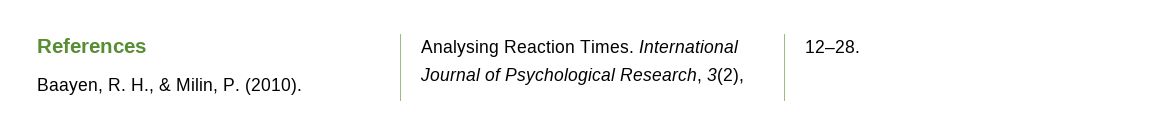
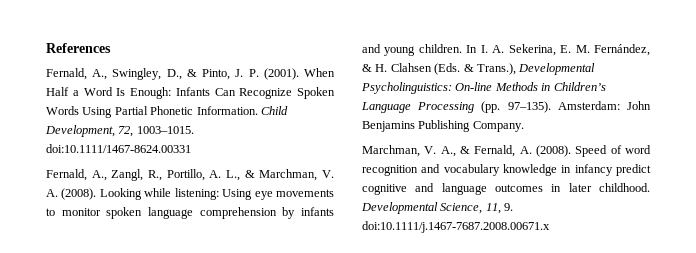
- Baayen, R. H., & Milin, P. (2010). Analysing Reaction Times. International Journal of Psychological Research, 3(2), 12–28.
+ Fernald, A., Swingley, D., & Pinto, J. P. (2001). When Half a Word Is Enough: Infants Can Recognize Spoken Words Using Partial Phonetic Information. Child Development, 72, 1003–1015. doi:10.1111/1467-8624.00331
+ Fernald, A., Zangl, R., Portillo, A. L., & Marchman, V. A. (2008). Looking while listening: Using eye movements to monitor spoken language comprehension by infants and young children. In I. A. Sekerina, E. M. Fernández, & H. Clahsen (Eds. & Trans.), Developmental Psycholinguistics: On-line Methods in Children’s Language Processing (pp. 97–135). Amsterdam: John Benjamins Publishing Company.
+ Marchman, V. A., & Fernald, A. (2008). Speed of word recognition and vocabulary knowledge in infancy predict cognitive and language outcomes in later childhood. Developmental Science, 11, 9. doi:10.1111/j.1467-7687.2008.00671.x

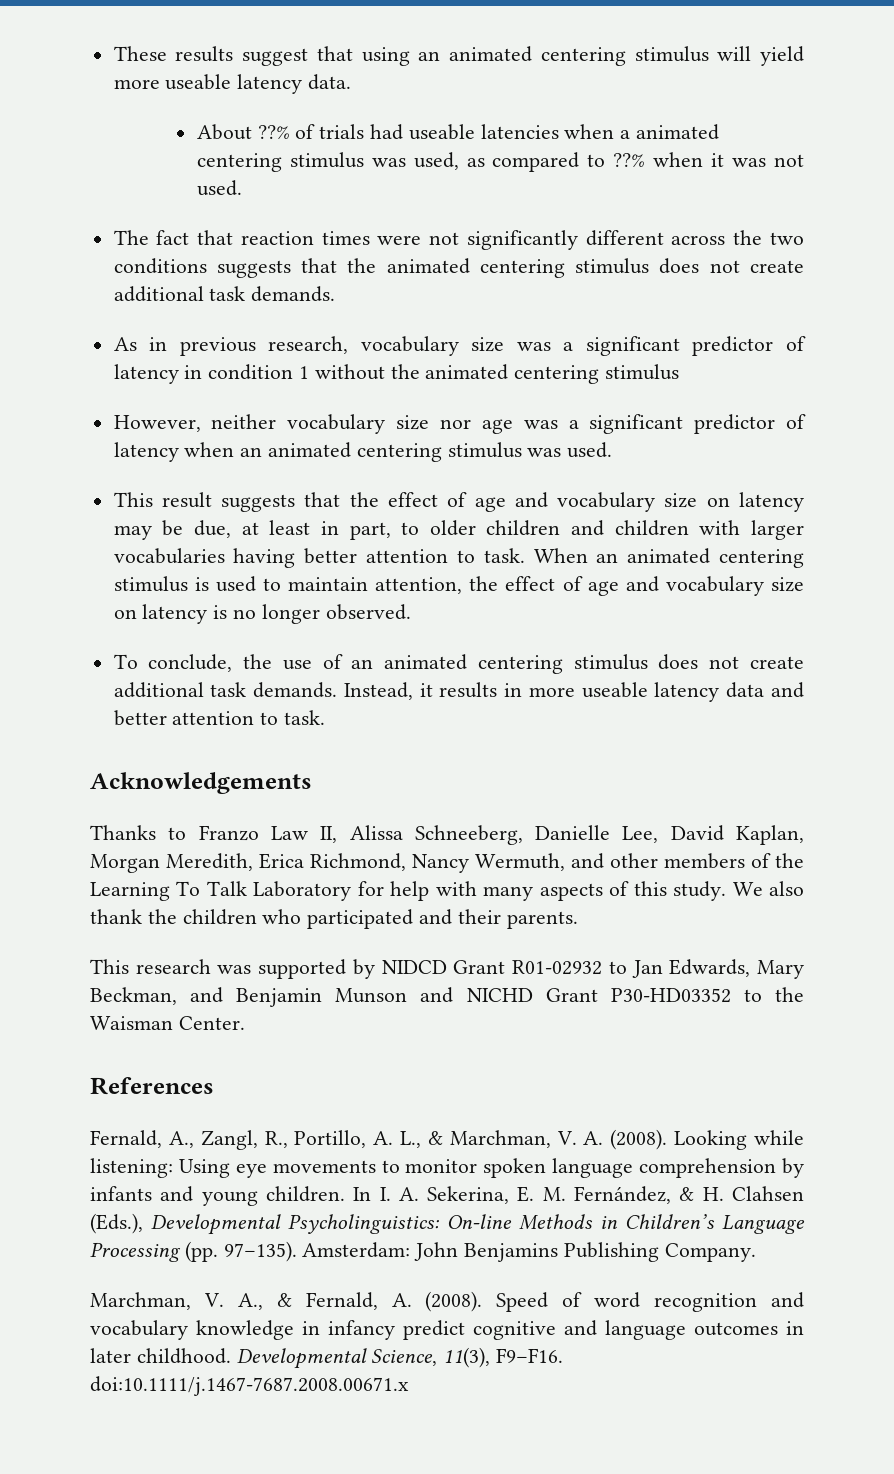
+ These results suggest that using an animated centering stimulus will yield more useable latency data.
+ About ??% of trials had useable latencies when a animated centering stimulus was used, as compared to ??% when it was not used.
+ The fact that reaction times were not significantly different across the two conditions suggests that the animated centering stimulus does not create additional task demands.
+ As in previous research, vocabulary size was a significant predictor of latency in condition 1 without the animated centering stimulus
+ However, neither vocabulary size nor age was a significant predictor of latency when an animated centering stimulus was used.
+ This result suggests that the effect of age and vocabulary size on latency may be due, at least in part, to older children and children with larger vocabularies having better attention to task. When an animated centering stimulus is used to maintain attention, the effect of age and vocabulary size on latency is no longer observed.
+ To conclude, the use of an animated centering stimulus does not create additional task demands. Instead, it results in more useable latency data and better attention to task.
+ Acknowledgements
+ Thanks to Franzo Law II, Alissa Schneeberg, Danielle Lee, David Kaplan, Morgan Meredith, Erica Richmond, Nancy Wermuth, and other members of the Learning To Talk Laboratory for help with many aspects of this study. We also thank the children who participated and their parents.
+ This research was supported by NIDCD Grant R01-02932 to Jan Edwards, Mary Beckman, and Benjamin Munson and NICHD Grant P30-HD03352 to the Waisman Center.
  References
- Fernald, A., Swingley, D., & Pinto, J. P. (2001). When Half a Word Is Enough: Infants Can Recognize Spoken Words Using Partial Phonetic Information. Child Development, 72, 1003–1015. doi:10.1111/1467-8624.00331
- In I. A. Sekerina, E. M. Fernández, & H. Clahsen (Eds. & Trans.), Developmental Psycholinguistics: On-line Methods in Children’s Language Processing (pp. 97–135).
+ In I. A. Sekerina, E. M. Fernández, & H. Clahsen (Eds.), Developmental Psycholinguistics: On-line Methods in Children’s Language Processing (pp. 97–135).
- Developmental Science, 11, 9. doi:10.1111/j.1467-7687.2008.00671.x
+ Developmental Science, 11(3), F9–F16. doi:10.1111/j.1467-7687.2008.00671.x

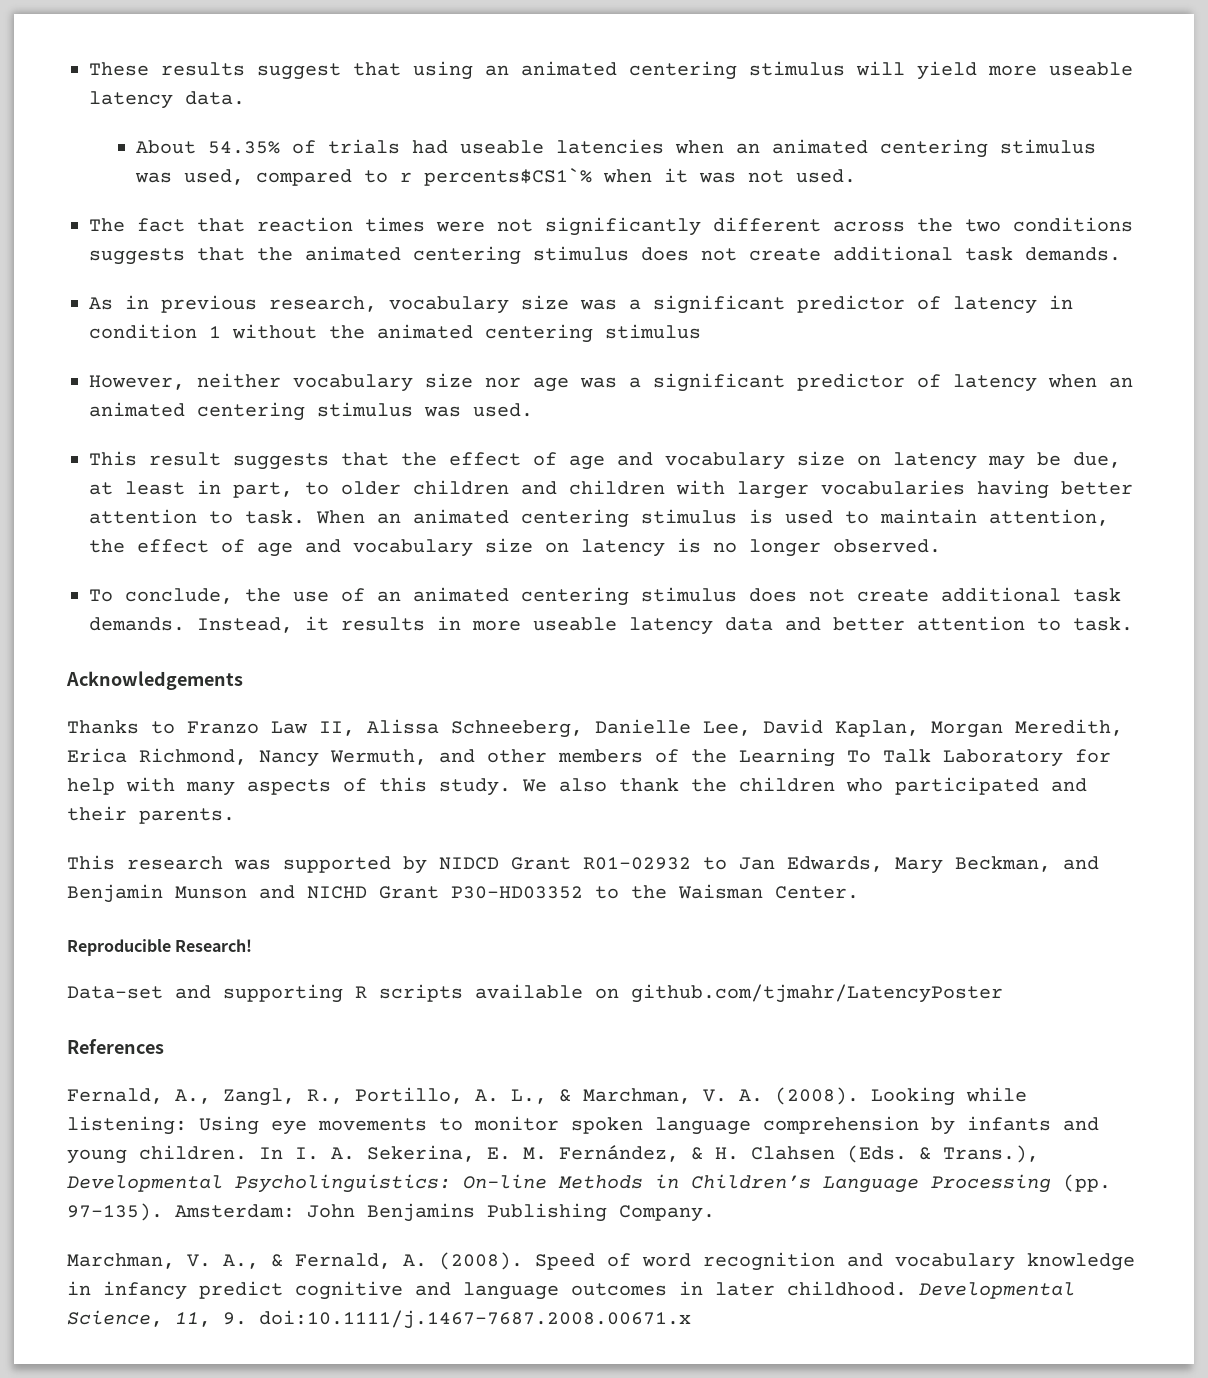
- About ??% of trials had useable latencies when a animated centering stimulus was used, as compared to ??% when it was not used.
+ About 54.35% of trials had useable latencies when an animated centering stimulus was used, compared to r percents$CS1`% when it was not used.
+ Reproducible Research!
+ Data-set and supporting R scripts available on github.com/tjmahr/LatencyPoster
- In I. A. Sekerina, E. M. Fernández, & H. Clahsen (Eds.), Developmental Psycholinguistics: On-line Methods in Children’s Language Processing (pp. 97–135).
+ In I. A. Sekerina, E. M. Fernández, & H. Clahsen (Eds. & Trans.), Developmental Psycholinguistics: On-line Methods in Children’s Language Processing (pp. 97–135).
- Developmental Science, 11(3), F9–F16. doi:10.1111/j.1467-7687.2008.00671.x
+ Developmental Science, 11, 9. doi:10.1111/j.1467-7687.2008.00671.x

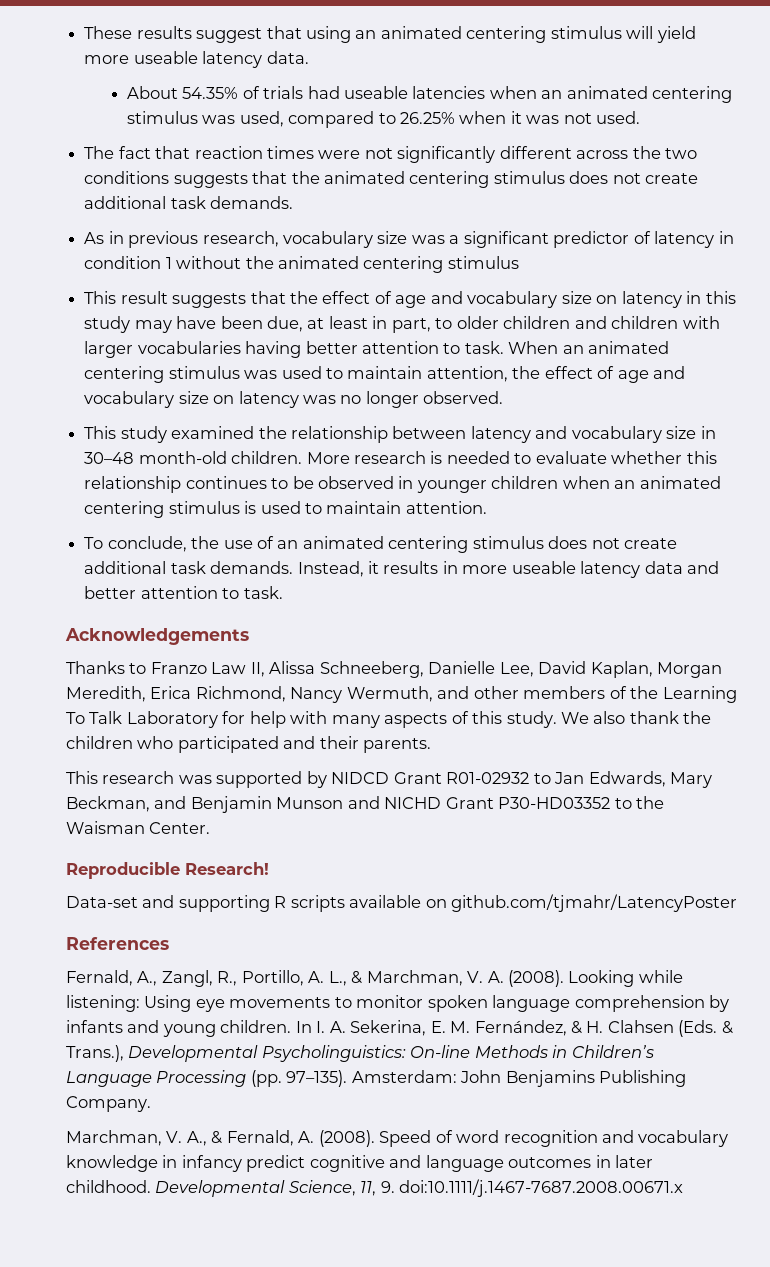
- About 54.35% of trials had useable latencies when an animated centering stimulus was used, compared to r percents$CS1`% when it was not used.
+ About 54.35% of trials had useable latencies when an animated centering stimulus was used, compared to 26.25% when it was not used.
- However, neither vocabulary size nor age was a significant predictor of latency when an animated centering stimulus was used.
- This result suggests that the effect of age and vocabulary size on latency may be due, at least in part, to older children and children with larger vocabularies having better attention to task.
+ This result suggests that the effect of age and vocabulary size on latency in this study may have been due, at least in part, to older children and children with larger vocabularies having better attention to task.
- When an animated centering stimulus is used to maintain attention, the effect of age and vocabulary size on latency is no longer observed.
+ When an animated centering stimulus was used to maintain attention, the effect of age and vocabulary size on latency was no longer observed.
+ This study examined the relationship between latency and vocabulary size in 30–48 month-old children. More research is needed to evaluate whether this relationship continues to be observed in younger children when an animated centering stimulus is used to maintain attention.

